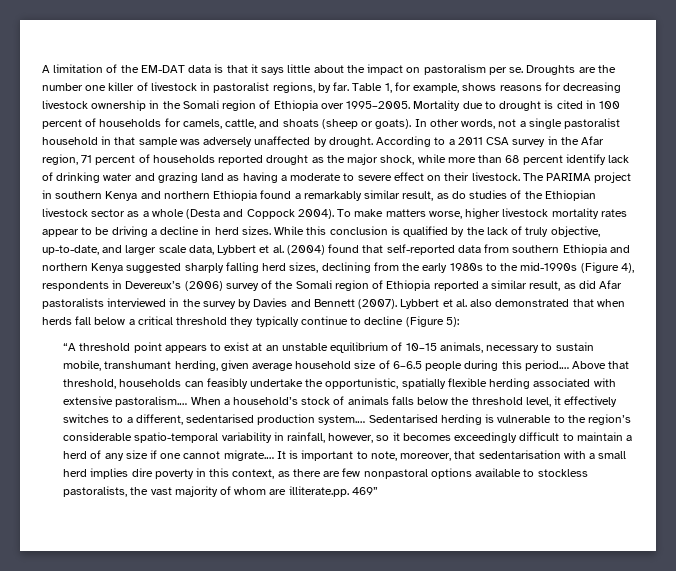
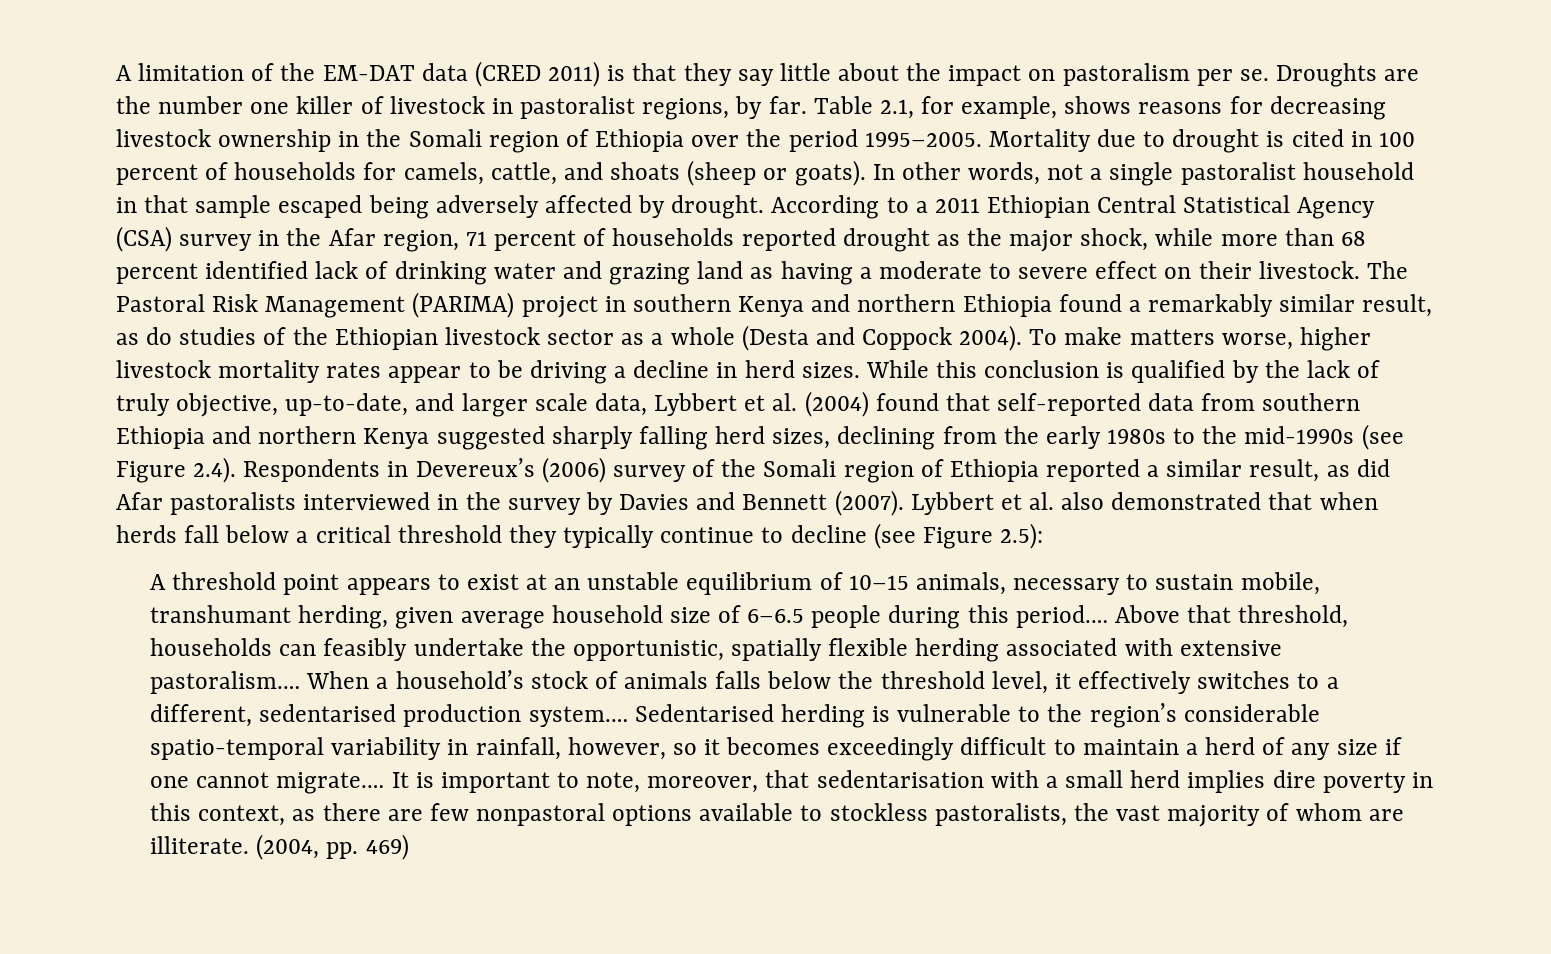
- A limitation of the EM-DAT data is that it says little about the impact on pastoralism per se.
+ A limitation of the EM-DAT data (CRED 2011) is that they say little about the impact on pastoralism per se.
- Table 1, for example, shows reasons for decreasing livestock ownership in the Somali region of Ethiopia over 1995–2005.
+ Table 2.1, for example, shows reasons for decreasing livestock ownership in the Somali region of Ethiopia over the period 1995–2005.
- In other words, not a single pastoralist household in that sample was adversely unaffected by drought.
+ In other words, not a single pastoralist household in that sample escaped being adversely affected by drought.
- According to a 2011 CSA survey in the Afar region, 71 percent of households reported drought as the major shock, while more than 68 percent identify lack of drinking water and grazing land as having a moderate to severe effect on their livestock.
+ According to a 2011 Ethiopian Central Statistical Agency (CSA) survey in the Afar region, 71 percent of households reported drought as the major shock, while more than 68 percent identified lack of drinking water and grazing land as having a moderate to severe effect on their livestock.
- The PARIMA project in southern Kenya and northern Ethiopia found a remarkably similar result, as do studies of the Ethiopian livestock sector as a whole (Desta and Coppock 2004).
+ The Pastoral Risk Management (PARIMA) project in southern Kenya and northern Ethiopia found a remarkably similar result, as do studies of the Ethiopian livestock sector as a whole (Desta and Coppock 2004).
- While this conclusion is qualified by the lack of truly objective, up-to-date, and larger scale data, Lybbert et al. (2004) found that self-reported data from southern Ethiopia and northern Kenya suggested sharply falling herd sizes, declining from the early 1980s to the mid-1990s (Figure 4), respondents in Devereux’s (2006) survey of the Somali region of Ethiopia reported a similar result, as did Afar pastoralists interviewed in the survey by Davies and Bennett (2007).
+ While this conclusion is qualified by the lack of truly objective, up-to-date, and larger scale data, Lybbert et al. (2004) found that self-reported data from southern Ethiopia and northern Kenya suggested sharply falling herd sizes, declining from the early 1980s to the mid-1990s (see Figure 2.4). Respondents in Devereux’s (2006) survey of the Somali region of Ethiopia reported a similar result, as did Afar pastoralists interviewed in the survey by Davies and Bennett (2007).
- Lybbert et al. also demonstrated that when herds fall below a critical threshold they typically continue to decline (Figure 5):
- “A threshold point appears to exist at an unstable equilibrium of 10–15 animals, necessary to sustain mobile, transhumant herding, given average household size of 6–6.5 people during this period.…
+ Lybbert et al. also demonstrated that when herds fall below a critical threshold they typically continue to decline (see Figure 2.5):
+ A threshold point appears to exist at an unstable equilibrium of 10–15 animals, necessary to sustain mobile, transhumant herding, given average household size of 6–6.5 people during this period.…
- It is important to note, moreover, that sedentarisation with a small herd implies dire poverty in this context, as there are few nonpastoral options available to stockless pastoralists, the vast majority of whom are illiterate.pp. 469”
+ It is important to note, moreover, that sedentarisation with a small herd implies dire poverty in this context, as there are few nonpastoral options available to stockless pastoralists, the vast majority of whom are illiterate. (2004, pp. 469)

